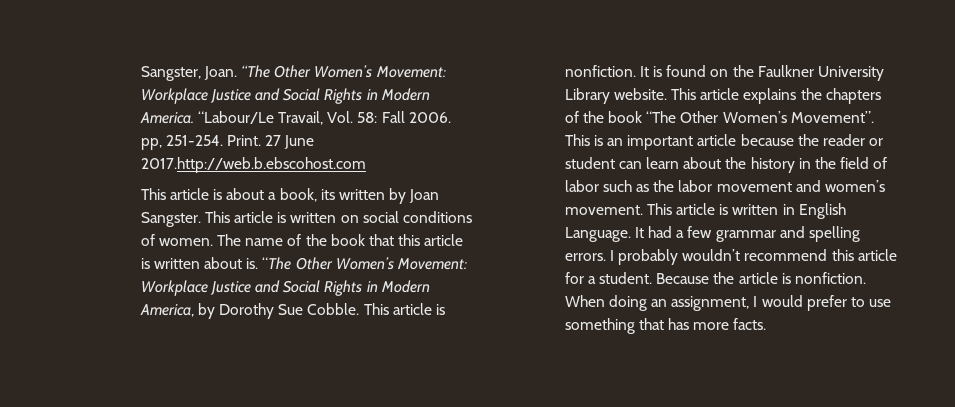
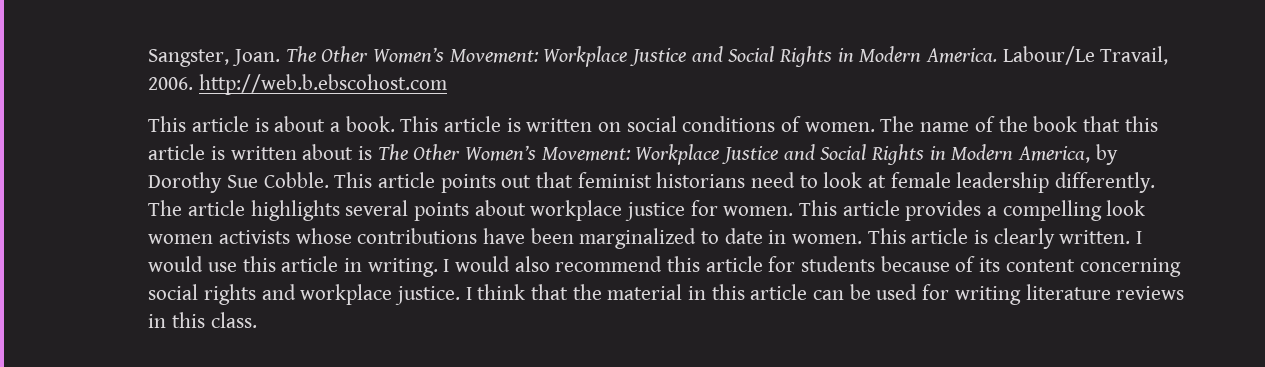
- “The Other Women’s Movement: Workplace Justice and Social Rights in Modern America.
+ The Other Women’s Movement: Workplace Justice and Social Rights in Modern America.
- “Labour/Le Travail, Vol. 58: Fall 2006. pp, 251-254. Print. 27 June 2017.http://web.b.ebscohost.com
+ Labour/Le Travail, 2006. http://web.b.ebscohost.com
- This article is about a book, its written by Joan Sangster.
+ This article is about a book.
- The name of the book that this article is written about is. “The Other Women’s Movement: Workplace Justice and Social Rights in Modern America, by Dorothy Sue Cobble.
+ The name of the book that this article is written about is The Other Women’s Movement: Workplace Justice and Social Rights in Modern America, by Dorothy Sue Cobble.
- This article is nonfiction. It is found on the Faulkner University Library website. This article explains the chapters of the book “The Other Women’s Movement”. This is an important article because the reader or student can learn about the history in the field of labor such as the labor movement and women’s movement. This article is written in English Language. It had a few grammar and spelling errors. I probably wouldn’t recommend this article for a student. Because the article is nonfiction. When doing an assignment, I would prefer to use something that has more facts.
+ This article points out that feminist historians need to look at female leadership differently. The article highlights several points about workplace justice for women. This article provides a compelling look women activists whose contributions have been marginalized to date in women. This article is clearly written. I would use this article in writing. I would also recommend this article for students because of its content concerning social rights and workplace justice. I think that the material in this article can be used for writing literature reviews in this class.

